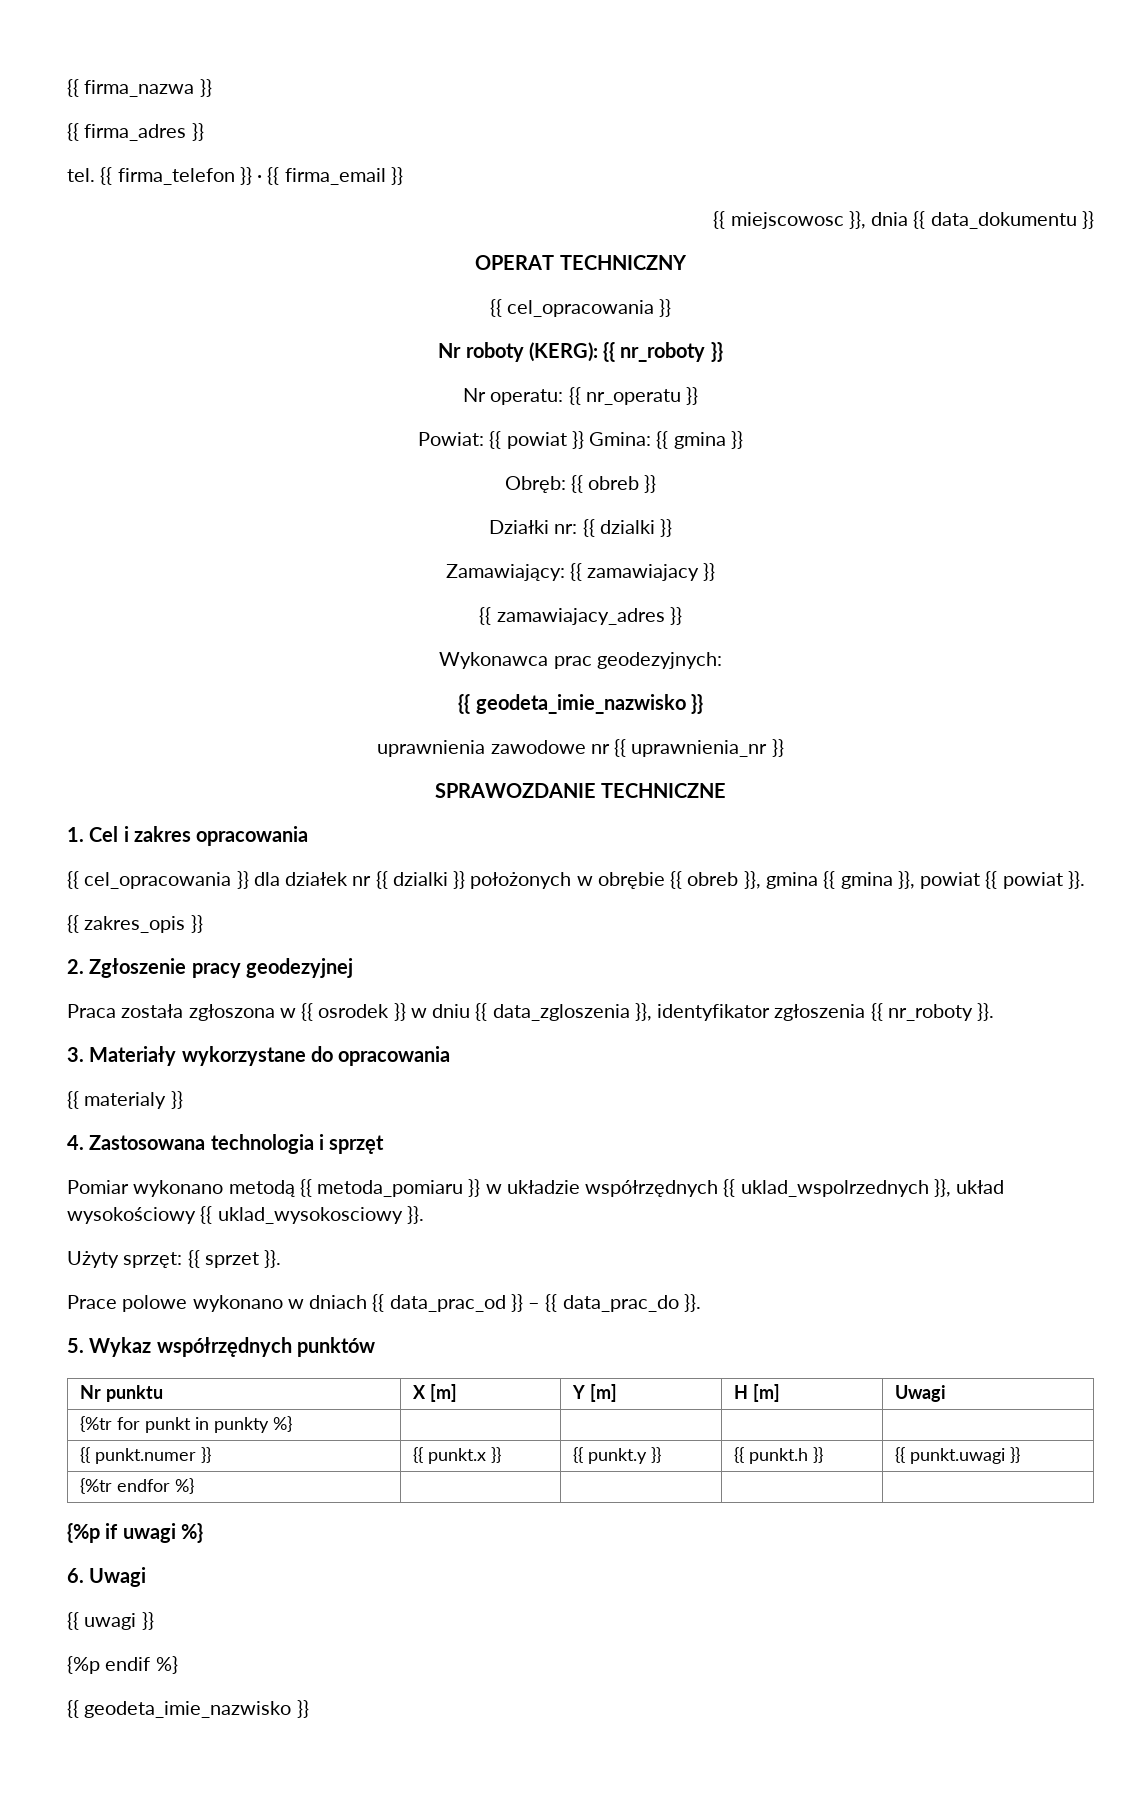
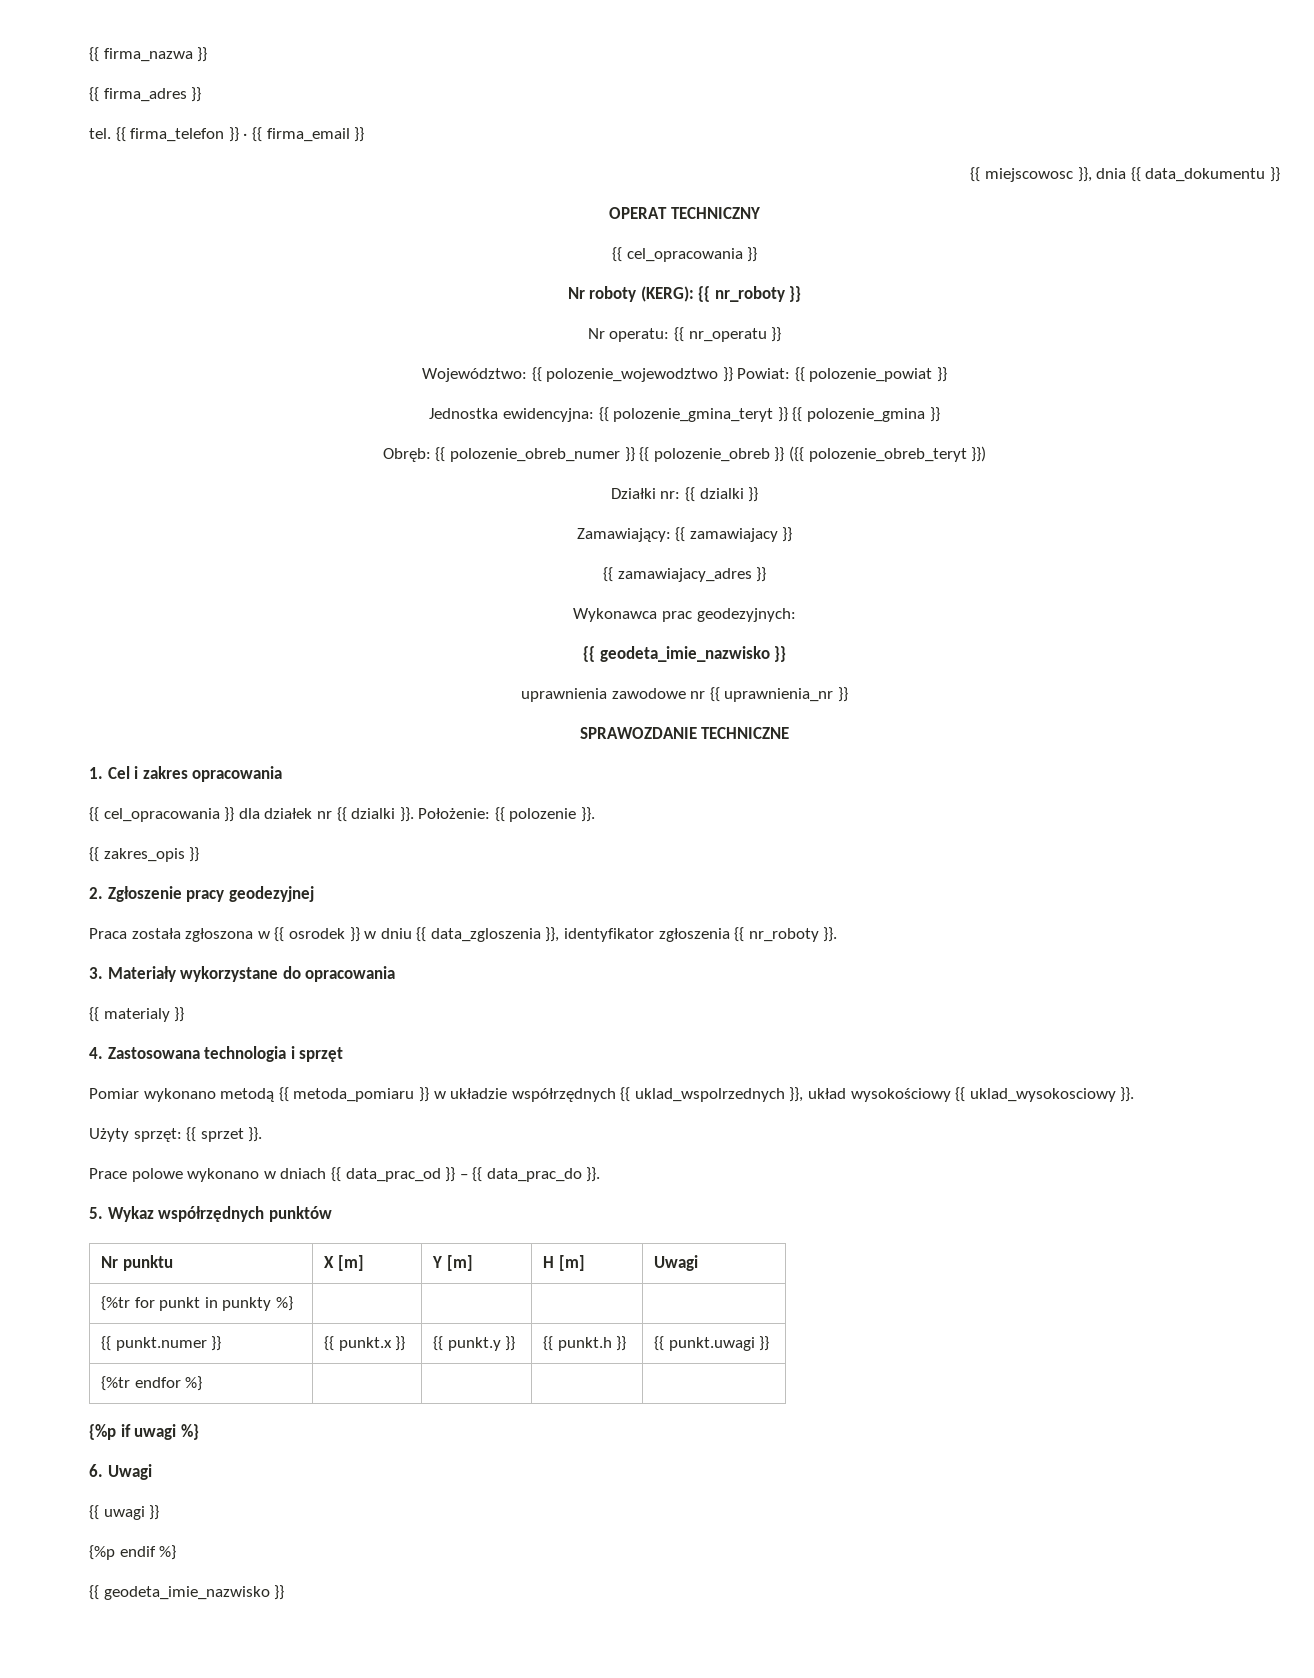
- Powiat: {{ powiat }} Gmina: {{ gmina }}
+ Województwo: {{ polozenie_wojewodztwo }} Powiat: {{ polozenie_powiat }}
+ Jednostka ewidencyjna: {{ polozenie_gmina_teryt }} {{ polozenie_gmina }}
- Obręb: {{ obreb }}
+ Obręb: {{ polozenie_obreb_numer }} {{ polozenie_obreb }} ({{ polozenie_obreb_teryt }})
- {{ cel_opracowania }} dla działek nr {{ dzialki }} położonych w obrębie {{ obreb }}, gmina {{ gmina }}, powiat {{ powiat }}.
+ {{ cel_opracowania }} dla działek nr {{ dzialki }}. Położenie: {{ polozenie }}.

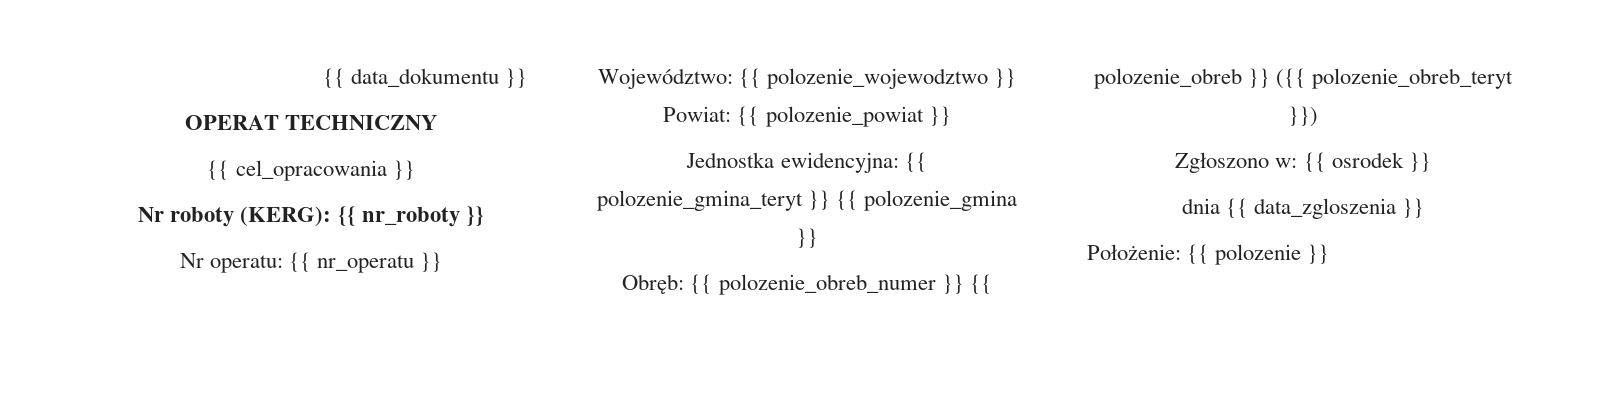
- {{ firma_nazwa }}
- {{ firma_adres }}
- tel. {{ firma_telefon }} · {{ firma_email }}
- {{ miejscowosc }}, dnia {{ data_dokumentu }}
+ {{ data_dokumentu }}
- Działki nr: {{ dzialki }}
- Zamawiający: {{ zamawiajacy }}
- {{ zamawiajacy_adres }}
- Wykonawca prac geodezyjnych:
- {{ geodeta_imie_nazwisko }}
- uprawnienia zawodowe nr {{ uprawnienia_nr }}
- SPRAWOZDANIE TECHNICZNE
- 1. Cel i zakres opracowania
- {{ cel_opracowania }} dla działek nr {{ dzialki }}. Położenie: {{ polozenie }}.
- {{ zakres_opis }}
- 2. Zgłoszenie pracy geodezyjnej
- Praca została zgłoszona w {{ osrodek }} w dniu {{ data_zgloszenia }}, identyfikator zgłoszenia {{ nr_roboty }}.
- 3. Materiały wykorzystane do opracowania
- {{ materialy }}
- 4. Zastosowana technologia i sprzęt
- Pomiar wykonano metodą {{ metoda_pomiaru }} w układzie współrzędnych {{ uklad_wspolrzednych }}, układ wysokościowy {{ uklad_wysokosciowy }}.
- Użyty sprzęt: {{ sprzet }}.
- Prace polowe wykonano w dniach {{ data_prac_od }} – {{ data_prac_do }}.
- 5. Wykaz współrzędnych punktów
- Nr punktu | X [m] | Y [m] | H [m] | Uwagi
- {%tr for punkt in punkty %} | | | |
- {{ punkt.numer }} | {{ punkt.x }} | {{ punkt.y }} | {{ punkt.h }} | {{ punkt.uwagi }}
- {%tr endfor %} | | | |
- {%p if uwagi %}
- 6. Uwagi
- {{ uwagi }}
- {%p endif %}
- {{ geodeta_imie_nazwisko }}
+ Zgłoszono w: {{ osrodek }}
+ dnia {{ data_zgloszenia }}
+ Położenie: {{ polozenie }}

